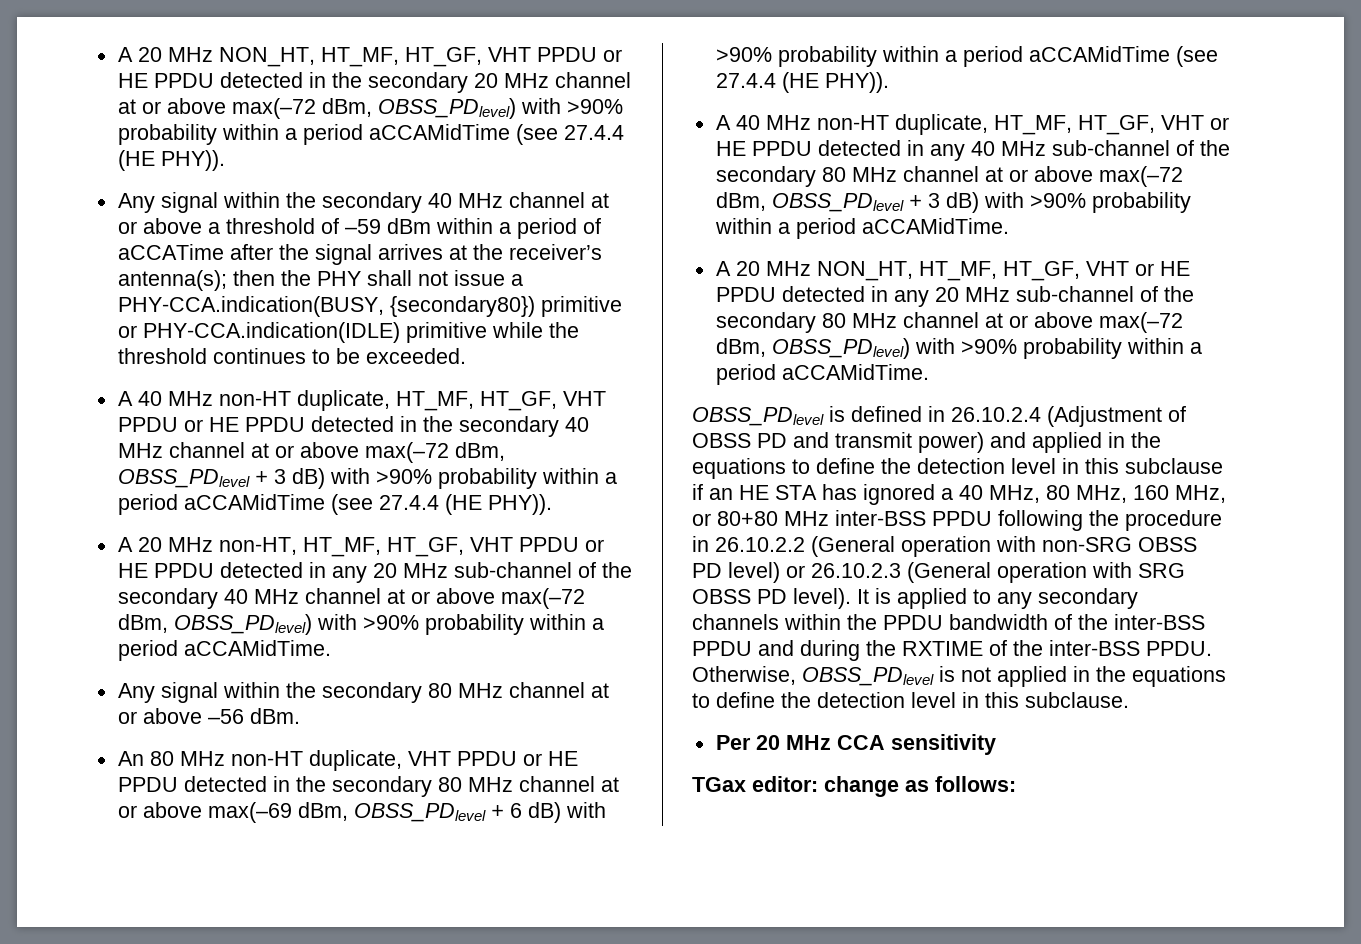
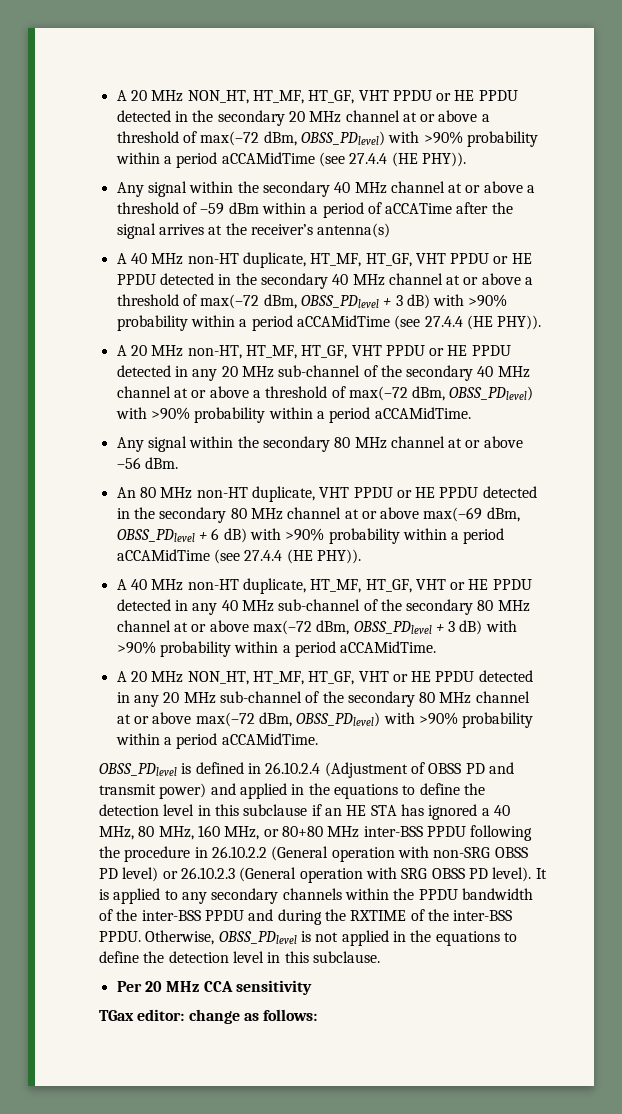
- A 20 MHz NON_HT, HT_MF, HT_GF, VHT PPDU or HE PPDU detected in the secondary 20 MHz channel at or above max(–72 dBm, OBSS_PDlevel) with >90% probability within a period aCCAMidTime (see 27.4.4 (HE PHY)).
+ A 20 MHz NON_HT, HT_MF, HT_GF, VHT PPDU or HE PPDU detected in the secondary 20 MHz channel at or above a threshold of max(–72 dBm, OBSS_PDlevel) with >90% probability within a period aCCAMidTime (see 27.4.4 (HE PHY)).
- Any signal within the secondary 40 MHz channel at or above a threshold of –59 dBm within a period of aCCATime after the signal arrives at the receiver’s antenna(s); then the PHY shall not issue a PHY-CCA.indication(BUSY, {secondary80}) primitive or PHY-CCA.indication(IDLE) primitive while the threshold continues to be exceeded.
+ Any signal within the secondary 40 MHz channel at or above a threshold of –59 dBm within a period of aCCATime after the signal arrives at the receiver’s antenna(s)
- A 40 MHz non-HT duplicate, HT_MF, HT_GF, VHT PPDU or HE PPDU detected in the secondary 40 MHz channel at or above max(–72 dBm, OBSS_PDlevel + 3 dB) with >90% probability within a period aCCAMidTime (see 27.4.4 (HE PHY)).
+ A 40 MHz non-HT duplicate, HT_MF, HT_GF, VHT PPDU or HE PPDU detected in the secondary 40 MHz channel at or above a threshold of max(–72 dBm, OBSS_PDlevel + 3 dB) with >90% probability within a period aCCAMidTime (see 27.4.4 (HE PHY)).
- A 20 MHz non-HT, HT_MF, HT_GF, VHT PPDU or HE PPDU detected in any 20 MHz sub-channel of the secondary 40 MHz channel at or above max(–72 dBm, OBSS_PDlevel) with >90% probability within a period aCCAMidTime.
+ A 20 MHz non-HT, HT_MF, HT_GF, VHT PPDU or HE PPDU detected in any 20 MHz sub-channel of the secondary 40 MHz channel at or above a threshold of max(–72 dBm, OBSS_PDlevel) with >90% probability within a period aCCAMidTime.

